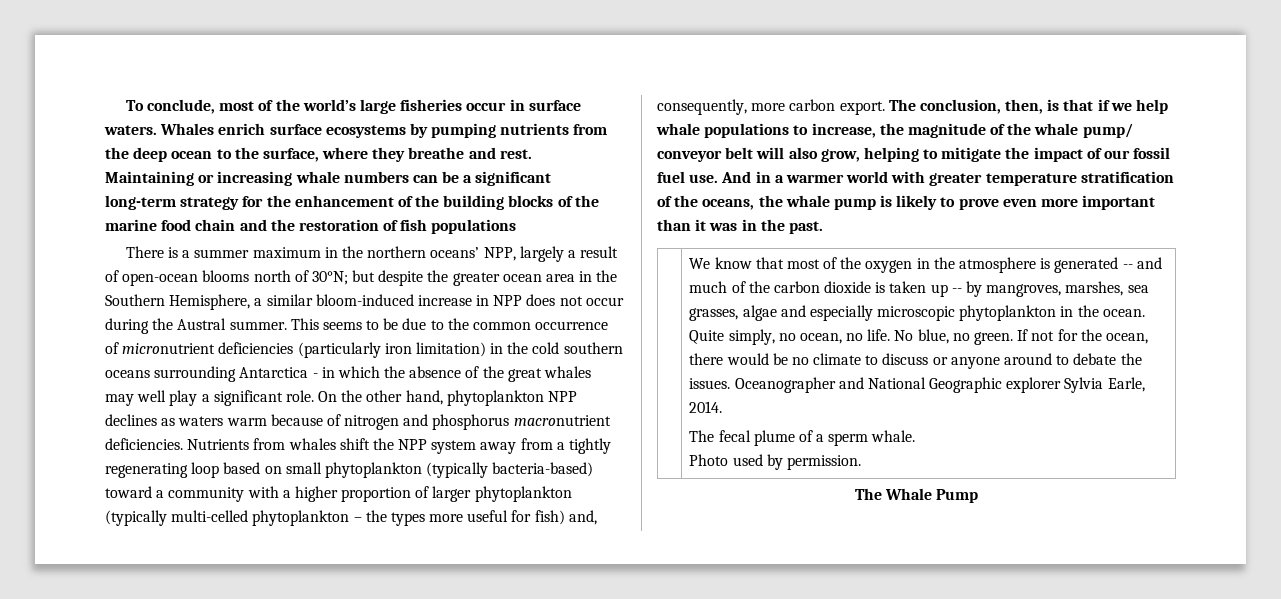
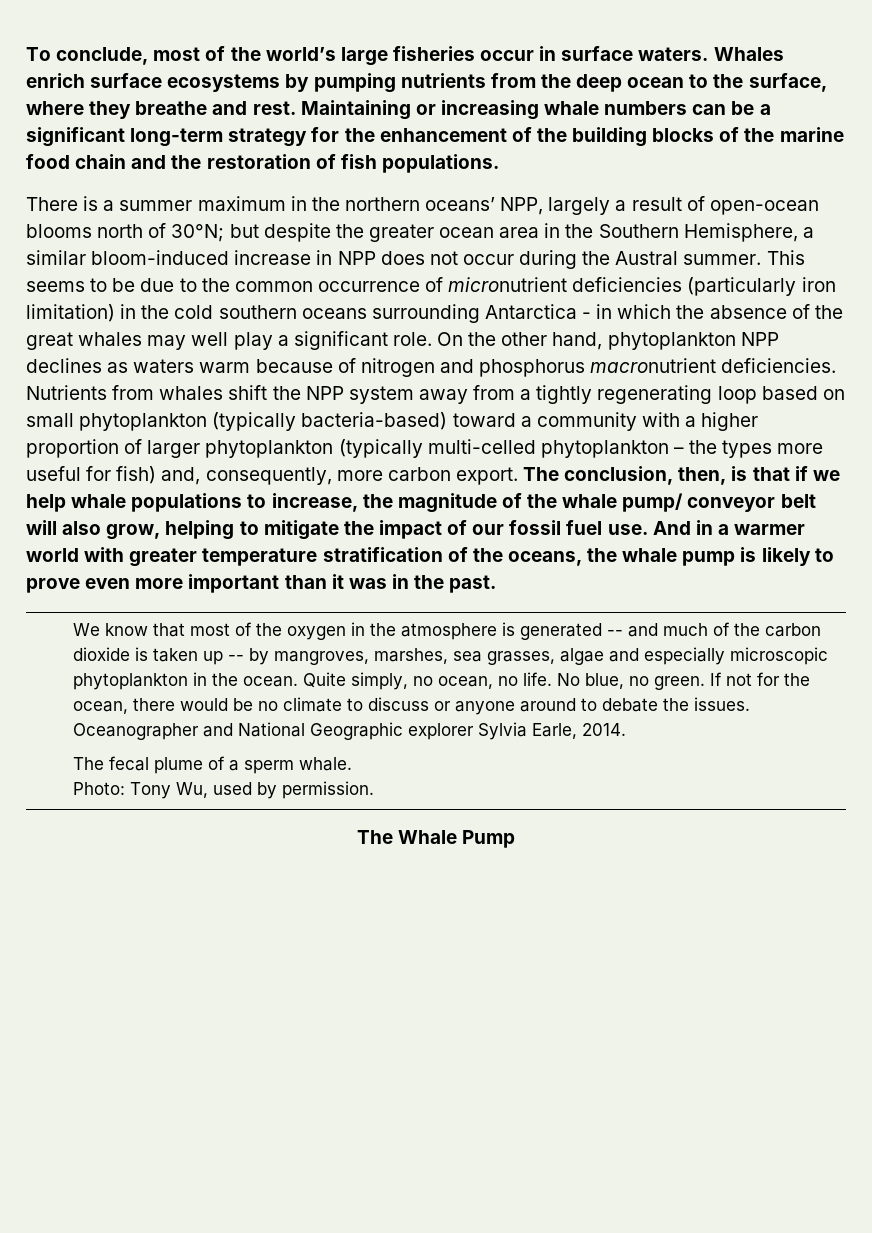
- Maintaining or increasing whale numbers can be a significant long-term strategy for the enhancement of the building blocks of the marine food chain and the restoration of fish populations
+ Maintaining or increasing whale numbers can be a significant long-term strategy for the enhancement of the building blocks of the marine food chain and the restoration of fish populations.
- Photo used by permission.
+ Photo: Tony Wu, used by permission.

